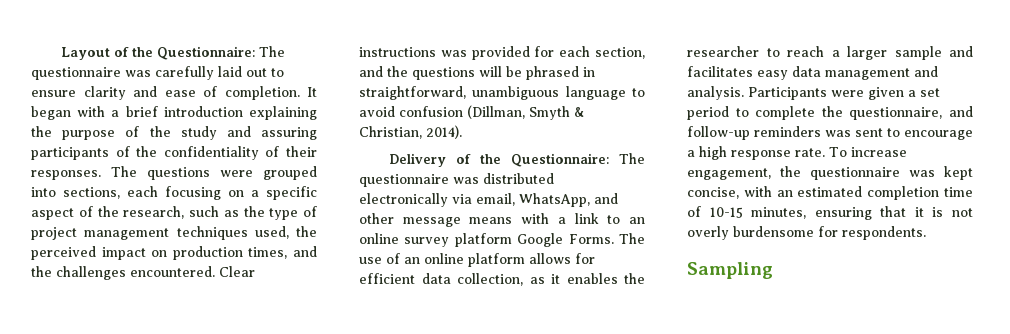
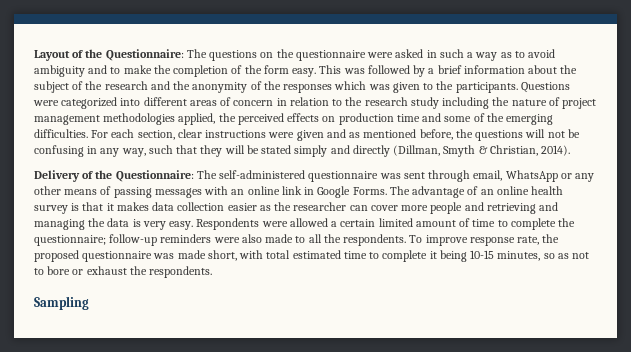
- Layout of the Questionnaire: The questionnaire was carefully laid out to ensure clarity and ease of completion. It began with a brief introduction explaining the purpose of the study and assuring participants of the confidentiality of their responses. The questions were grouped into sections, each focusing on a specific aspect of the research, such as the type of project management techniques used, the perceived impact on production times, and the challenges encountered. Clear instructions was provided for each section, and the questions will be phrased in straightforward, unambiguous language to avoid confusion (Dillman, Smyth & Christian, 2014).
+ Layout of the Questionnaire: The questions on the questionnaire were asked in such a way as to avoid ambiguity and to make the completion of the form easy. This was followed by a brief information about the subject of the research and the anonymity of the responses which was given to the participants. Questions were categorized into different areas of concern in relation to the research study including the nature of project management methodologies applied, the perceived effects on production time and some of the emerging difficulties. For each section, clear instructions were given and as mentioned before, the questions will not be confusing in any way, such that they will be stated simply and directly (Dillman, Smyth & Christian, 2014).
- Delivery of the Questionnaire: The questionnaire was distributed electronically via email, WhatsApp, and other message means with a link to an online survey platform Google Forms.
+ Delivery of the Questionnaire: The self-administered questionnaire was sent through email, WhatsApp or any other means of passing messages with an online link in Google Forms.
- The use of an online platform allows for efficient data collection, as it enables the researcher to reach a larger sample and facilitates easy data management and analysis. Participants were given a set period to complete the questionnaire, and follow-up reminders was sent to encourage a high response rate. To increase engagement, the questionnaire was kept concise, with an estimated completion time of 10-15 minutes, ensuring that it is not overly burdensome for respondents.
+ The advantage of an online health survey is that it makes data collection easier as the researcher can cover more people and retrieving and managing the data is very easy. Respondents were allowed a certain limited amount of time to complete the questionnaire; follow-up reminders were also made to all the respondents. To improve response rate, the proposed questionnaire was made short, with total estimated time to complete it being 10-15 minutes, so as not to bore or exhaust the respondents.

